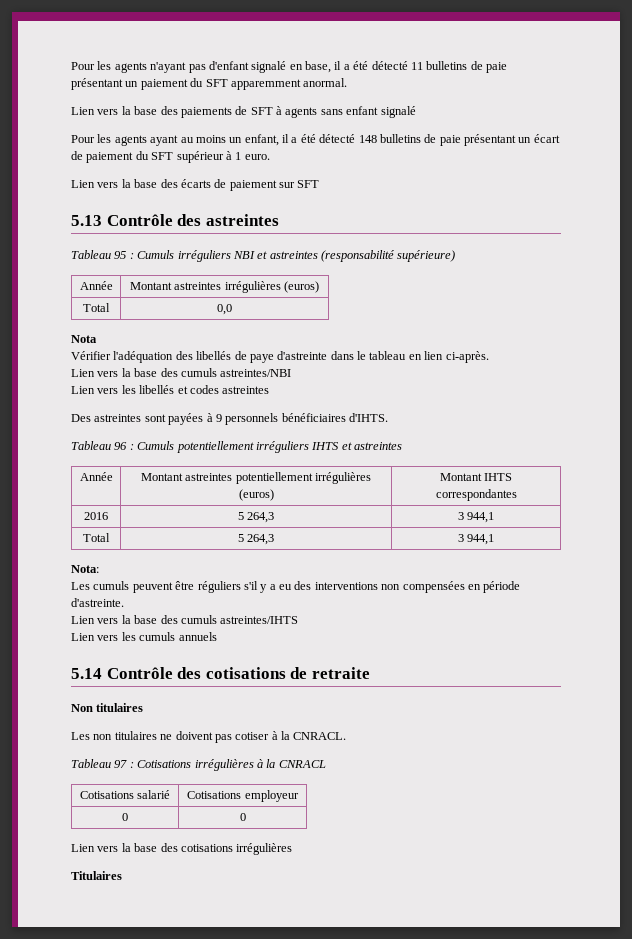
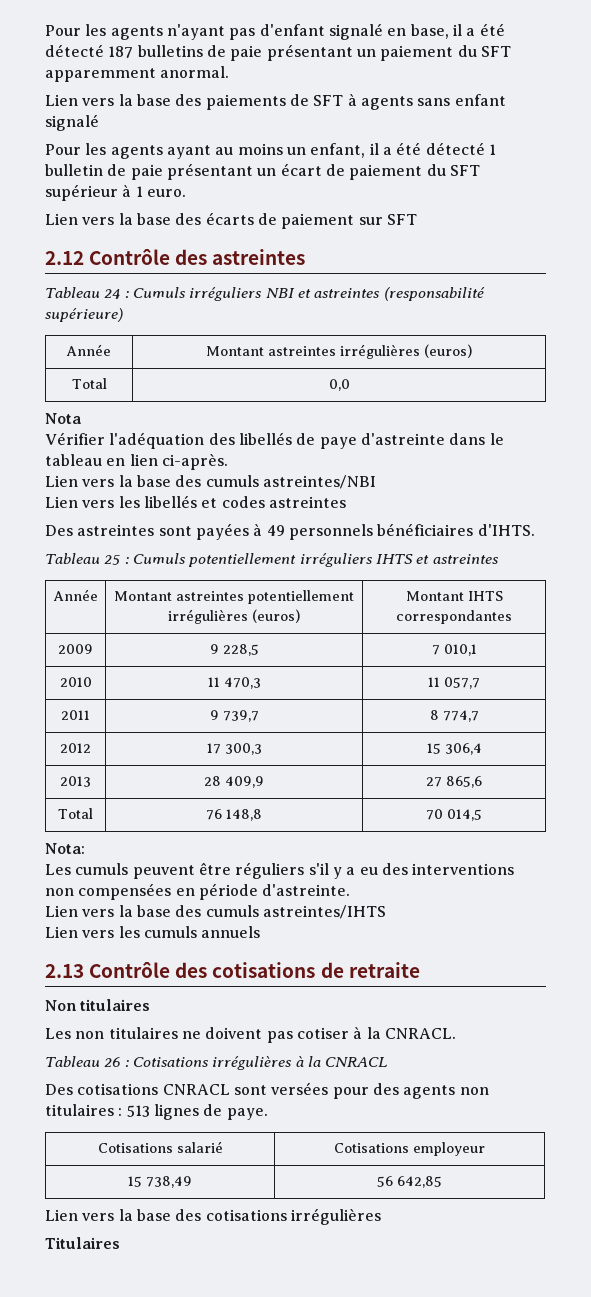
- Pour les agents n'ayant pas d'enfant signalé en base, il a été détecté 11 bulletins de paie présentant un paiement du SFT apparemment anormal.
+ Pour les agents n'ayant pas d'enfant signalé en base, il a été détecté 187 bulletins de paie présentant un paiement du SFT apparemment anormal.
- Pour les agents ayant au moins un enfant, il a été détecté 148 bulletins de paie présentant un écart de paiement du SFT supérieur à 1 euro.
+ Pour les agents ayant au moins un enfant, il a été détecté 1 bulletin de paie présentant un écart de paiement du SFT supérieur à 1 euro.
- 5.13 Contrôle des astreintes
+ 2.12 Contrôle des astreintes
- Tableau 95 : Cumuls irréguliers NBI et astreintes (responsabilité supérieure)
+ Tableau 24 : Cumuls irréguliers NBI et astreintes (responsabilité supérieure)
- Des astreintes sont payées à 9 personnels bénéficiaires d'IHTS.
+ Des astreintes sont payées à 49 personnels bénéficiaires d'IHTS.
- Tableau 96 : Cumuls potentiellement irréguliers IHTS et astreintes
+ Tableau 25 : Cumuls potentiellement irréguliers IHTS et astreintes
- 2016 | 5 264,3 | 3 944,1
- Total | 5 264,3 | 3 944,1
+ 2009 | 9 228,5 | 7 010,1
+ 2010 | 11 470,3 | 11 057,7
+ 2011 | 9 739,7 | 8 774,7
+ 2012 | 17 300,3 | 15 306,4
+ 2013 | 28 409,9 | 27 865,6
+ Total | 76 148,8 | 70 014,5
- 5.14 Contrôle des cotisations de retraite
+ 2.13 Contrôle des cotisations de retraite
- Tableau 97 : Cotisations irrégulières à la CNRACL
+ Tableau 26 : Cotisations irrégulières à la CNRACL
+ Des cotisations CNRACL sont versées pour des agents non titulaires : 513 lignes de paye.
- 0 | 0
+ 15 738,49 | 56 642,85

